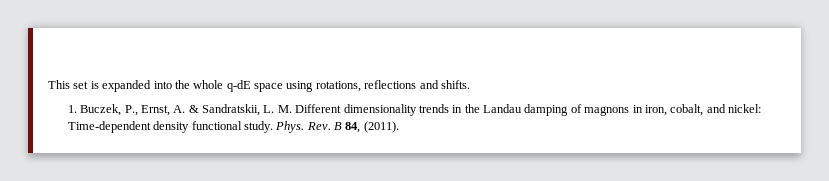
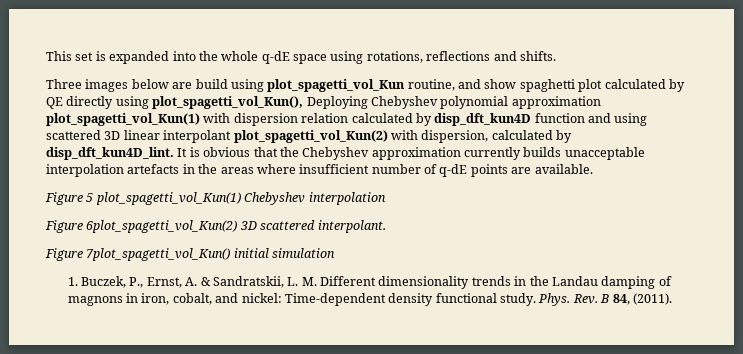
+ Three images below are build using plot_spagetti_vol_Kun routine, and show spaghetti plot calculated by QE directly using plot_spagetti_vol_Kun(), Deploying Chebyshev polynomial approximation plot_spagetti_vol_Kun(1) with dispersion relation calculated by disp_dft_kun4D function and using scattered 3D linear interpolant plot_spagetti_vol_Kun(2) with dispersion, calculated by disp_dft_kun4D_lint. It is obvious that the Chebyshev approximation currently builds unacceptable interpolation artefacts in the areas where insufficient number of q-dE points are available.
+ Figure 5 plot_spagetti_vol_Kun(1) Chebyshev interpolation
+ Figure 6plot_spagetti_vol_Kun(2) 3D scattered interpolant.
+ Figure 7plot_spagetti_vol_Kun() initial simulation

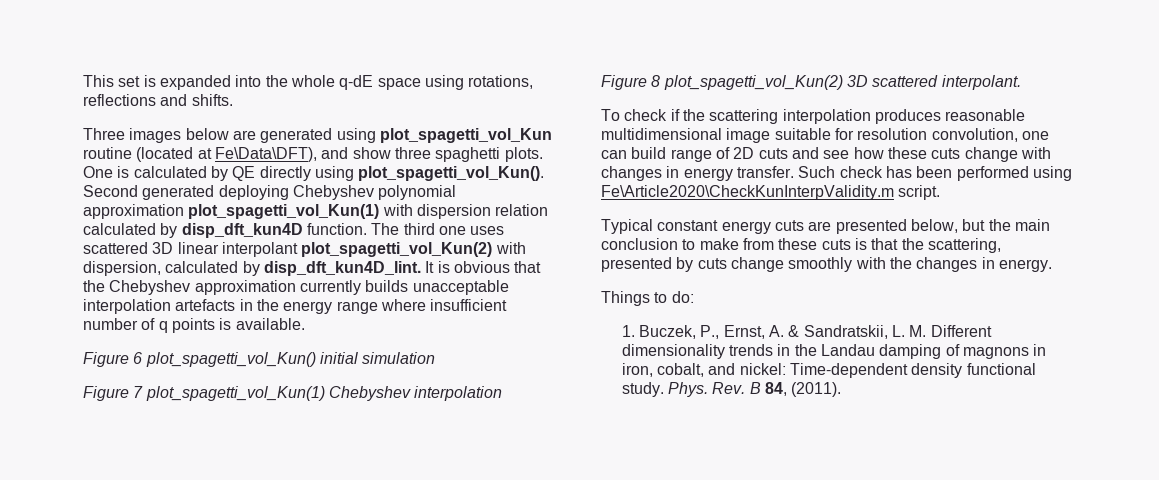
- Three images below are build using plot_spagetti_vol_Kun routine, and show spaghetti plot calculated by QE directly using plot_spagetti_vol_Kun(), Deploying Chebyshev polynomial approximation plot_spagetti_vol_Kun(1) with dispersion relation calculated by disp_dft_kun4D function and using scattered 3D linear interpolant plot_spagetti_vol_Kun(2) with dispersion, calculated by disp_dft_kun4D_lint.
+ Three images below are generated using plot_spagetti_vol_Kun routine (located at Fe\Data\DFT), and show three spaghetti plots. One is calculated by QE directly using plot_spagetti_vol_Kun(). Second generated deploying Chebyshev polynomial approximation plot_spagetti_vol_Kun(1) with dispersion relation calculated by disp_dft_kun4D function. The third one uses scattered 3D linear interpolant plot_spagetti_vol_Kun(2) with dispersion, calculated by disp_dft_kun4D_lint.
- It is obvious that the Chebyshev approximation currently builds unacceptable interpolation artefacts in the areas where insufficient number of q-dE points are available.
+ It is obvious that the Chebyshev approximation currently builds unacceptable interpolation artefacts in the energy range where insufficient number of q points is available.
- Figure 5 plot_spagetti_vol_Kun(1) Chebyshev interpolation
+ Figure 6 plot_spagetti_vol_Kun() initial simulation
+ Figure 7 plot_spagetti_vol_Kun(1) Chebyshev interpolation
- Figure 6plot_spagetti_vol_Kun(2) 3D scattered interpolant.
+ Figure 8 plot_spagetti_vol_Kun(2) 3D scattered interpolant.
- Figure 7plot_spagetti_vol_Kun() initial simulation
+ To check if the scattering interpolation produces reasonable multidimensional image suitable for resolution convolution, one can build range of 2D cuts and see how these cuts change with changes in energy transfer. Such check has been performed using Fe\Article2020\CheckKunInterpValidity.m script.
+ Typical constant energy cuts are presented below, but the main conclusion to make from these cuts is that the scattering, presented by cuts change smoothly with the changes in energy.
+ Things to do:

